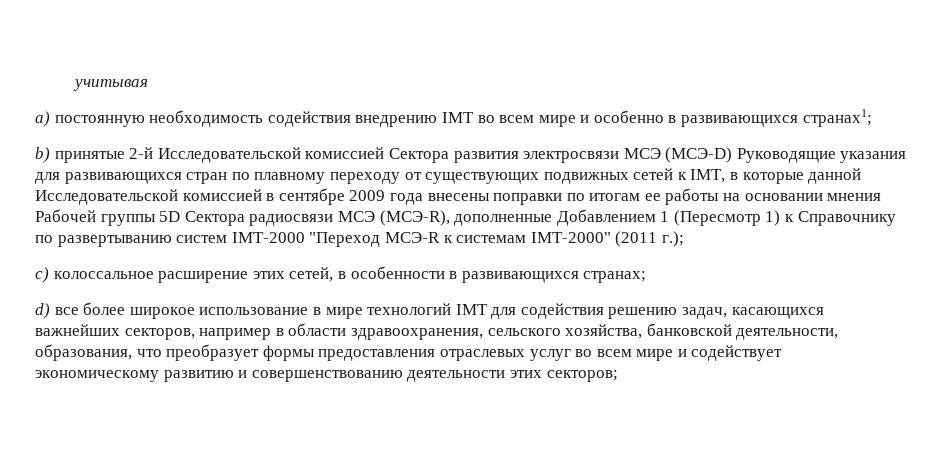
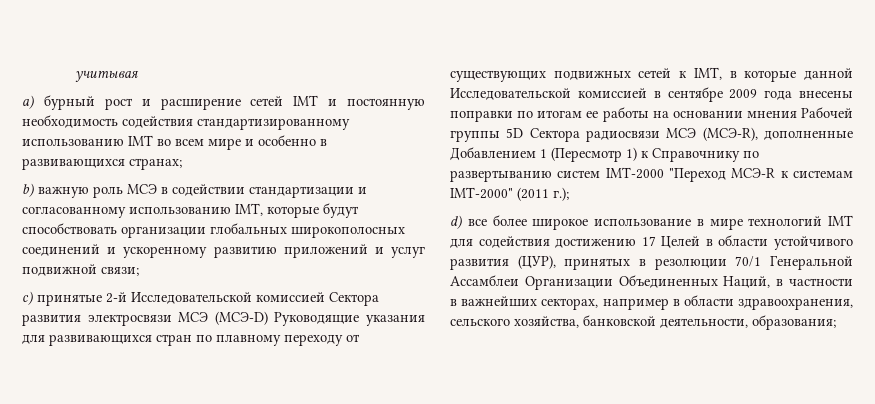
- a) постоянную необходимость содействия внедрению IMT во всем мире и особенно в развивающихся странах1;
+ a) бурный рост и расширение сетей IMT и постоянную необходимость содействия стандартизированному использованию IMT во всем мире и особенно в развивающихся странах;
- b) принятые 2-й Исследовательской комиссией Сектора развития электросвязи МСЭ (МСЭ-D) Руководящие указания для развивающихся стран по плавному переходу от существующих подвижных сетей к IMT, в которые данной Исследовательской комиссией в сентябре 2009 года внесены поправки по итогам ее работы на основании мнения Рабочей группы 5D Сектора радиосвязи МСЭ (МСЭ-R), дополненные Добавлением 1 (Пересмотр 1) к Справочнику по развертыванию систем IMT-2000 "Переход МСЭ-R к системам IMT-2000" (2011 г.);
+ b) важную роль МСЭ в содействии стандартизации и согласованному использованию IMT, которые будут способствовать организации глобальных широкополосных соединений и ускоренному развитию приложений и услуг подвижной связи;
+ с) принятые 2-й Исследовательской комиссией Сектора развития электросвязи МСЭ (МСЭ-D) Руководящие указания для развивающихся стран по плавному переходу от существующих подвижных сетей к IMT, в которые данной Исследовательской комиссией в сентябре 2009 года внесены поправки по итогам ее работы на основании мнения Рабочей группы 5D Сектора радиосвязи МСЭ (МСЭ-R), дополненные Добавлением 1 (Пересмотр 1) к Справочнику по развертыванию систем IMT-2000 "Переход МСЭ-R к системам IMT-2000" (2011 г.);
- c) колоссальное расширение этих сетей, в особенности в развивающихся странах;
- d) все более широкое использование в мире технологий IMT для содействия решению задач, касающихся важнейших секторов, например в области здравоохранения, сельского хозяйства, банковской деятельности, образования, что преобразует формы предоставления отраслевых услуг во всем мире и содействует экономическому развитию и совершенствованию деятельности этих секторов;
+ d) все более широкое использование в мире технологий IMT для содействия достижению 17 Целей в области устойчивого развития (ЦУР), принятых в резолюции 70/1 Генеральной Ассамблеи Организации Объединенных Наций, в частности в важнейших секторах, например в области здравоохранения, сельского хозяйства, банковской деятельности, образования;

